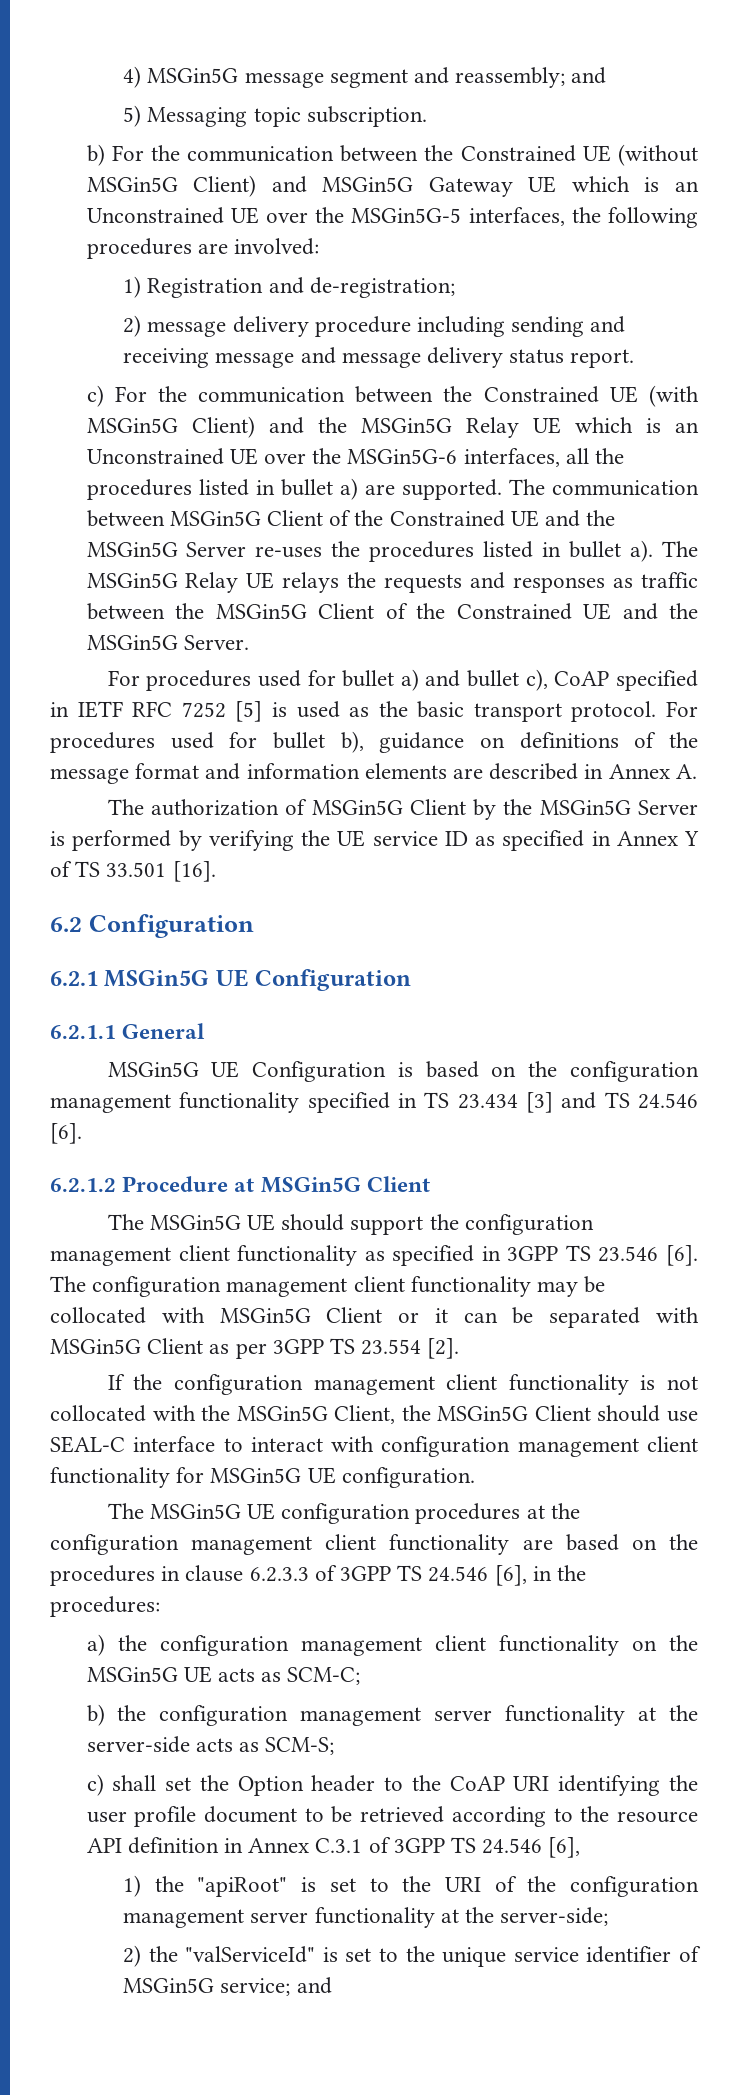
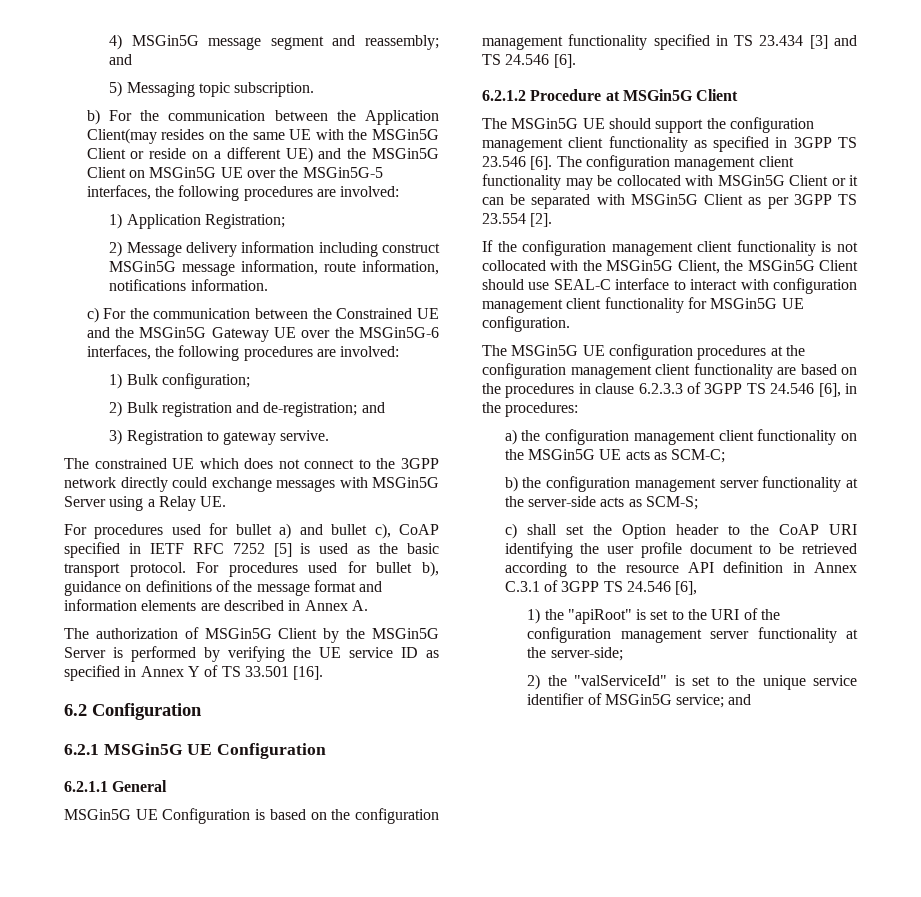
- b) For the communication between the Constrained UE (without MSGin5G Client) and MSGin5G Gateway UE which is an Unconstrained UE over the MSGin5G-5 interfaces, the following procedures are involved:
+ b) For the communication between the Application Client(may resides on the same UE with the MSGin5G Client or reside on a different UE) and the MSGin5G Client on MSGin5G UE over the MSGin5G-5 interfaces, the following procedures are involved:
- 1) Registration and de-registration;
- 2) message delivery procedure including sending and receiving message and message delivery status report.
+ 1) Application Registration;
+ 2) Message delivery information including construct MSGin5G message information, route information, notifications information.
- c) For the communication between the Constrained UE (with MSGin5G Client) and the MSGin5G Relay UE which is an Unconstrained UE over the MSGin5G-6 interfaces, all the procedures listed in bullet a) are supported. The communication between MSGin5G Client of the Constrained UE and the MSGin5G Server re-uses the procedures listed in bullet a). The MSGin5G Relay UE relays the requests and responses as traffic between the MSGin5G Client of the Constrained UE and the MSGin5G Server.
+ c) For the communication between the Constrained UE and the MSGin5G Gateway UE over the MSGin5G-6 interfaces, the following procedures are involved:
+ 1) Bulk configuration;
+ 2) Bulk registration and de-registration; and
+ 3) Registration to gateway servive.
+ The constrained UE which does not connect to the 3GPP network directly could exchange messages with MSGin5G Server using a Relay UE.

